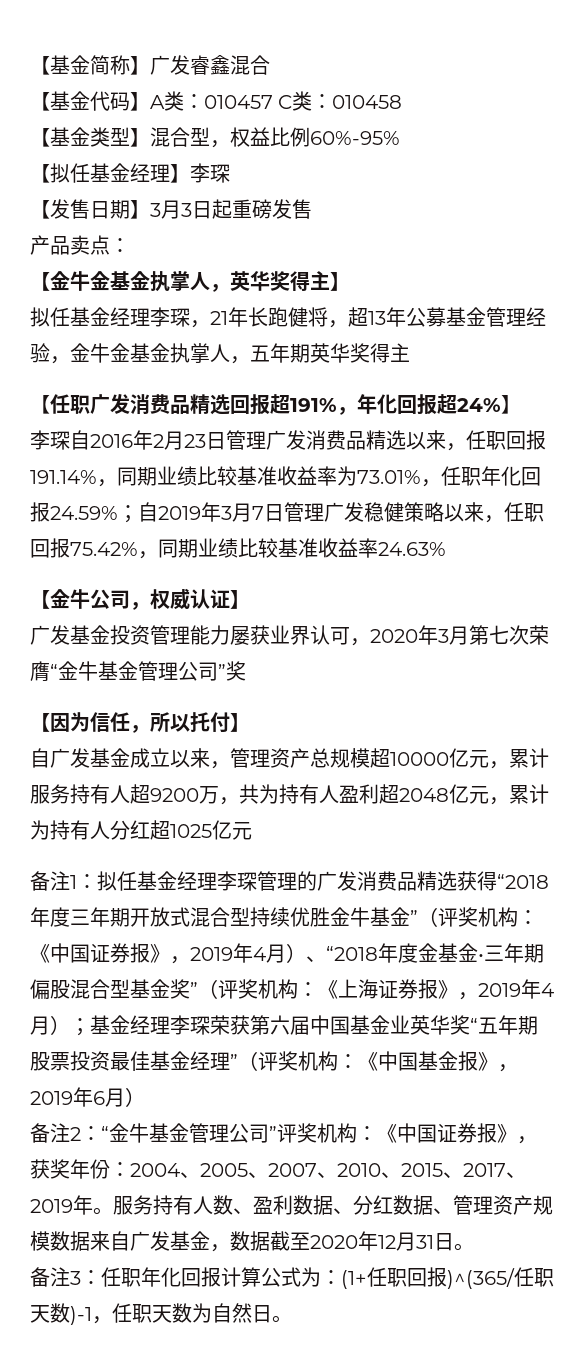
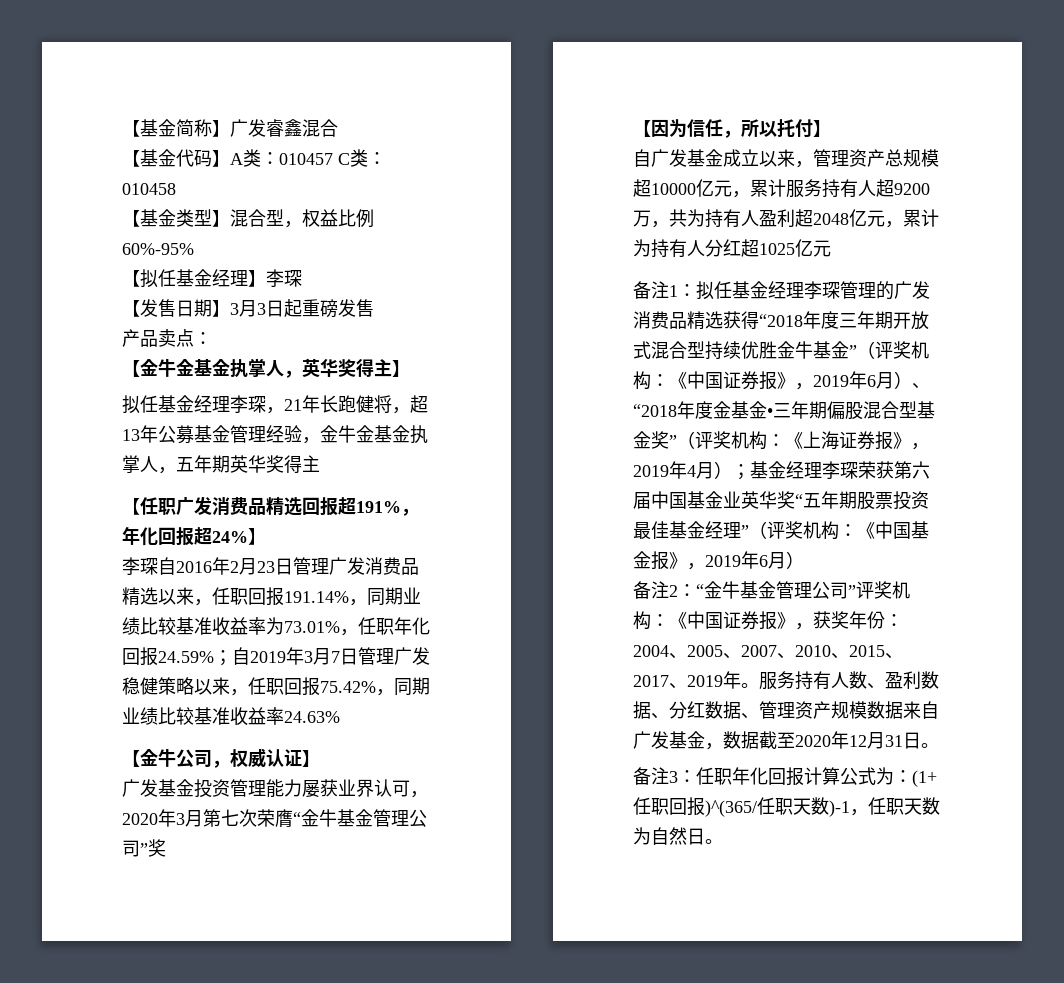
- 《中国证券报》，2019年4月）、“2018年度金基金•三年期偏股混合型基金奖”（评奖机构：
+ 《中国证券报》，2019年6月）、“2018年度金基金•三年期偏股混合型基金奖”（评奖机构：

